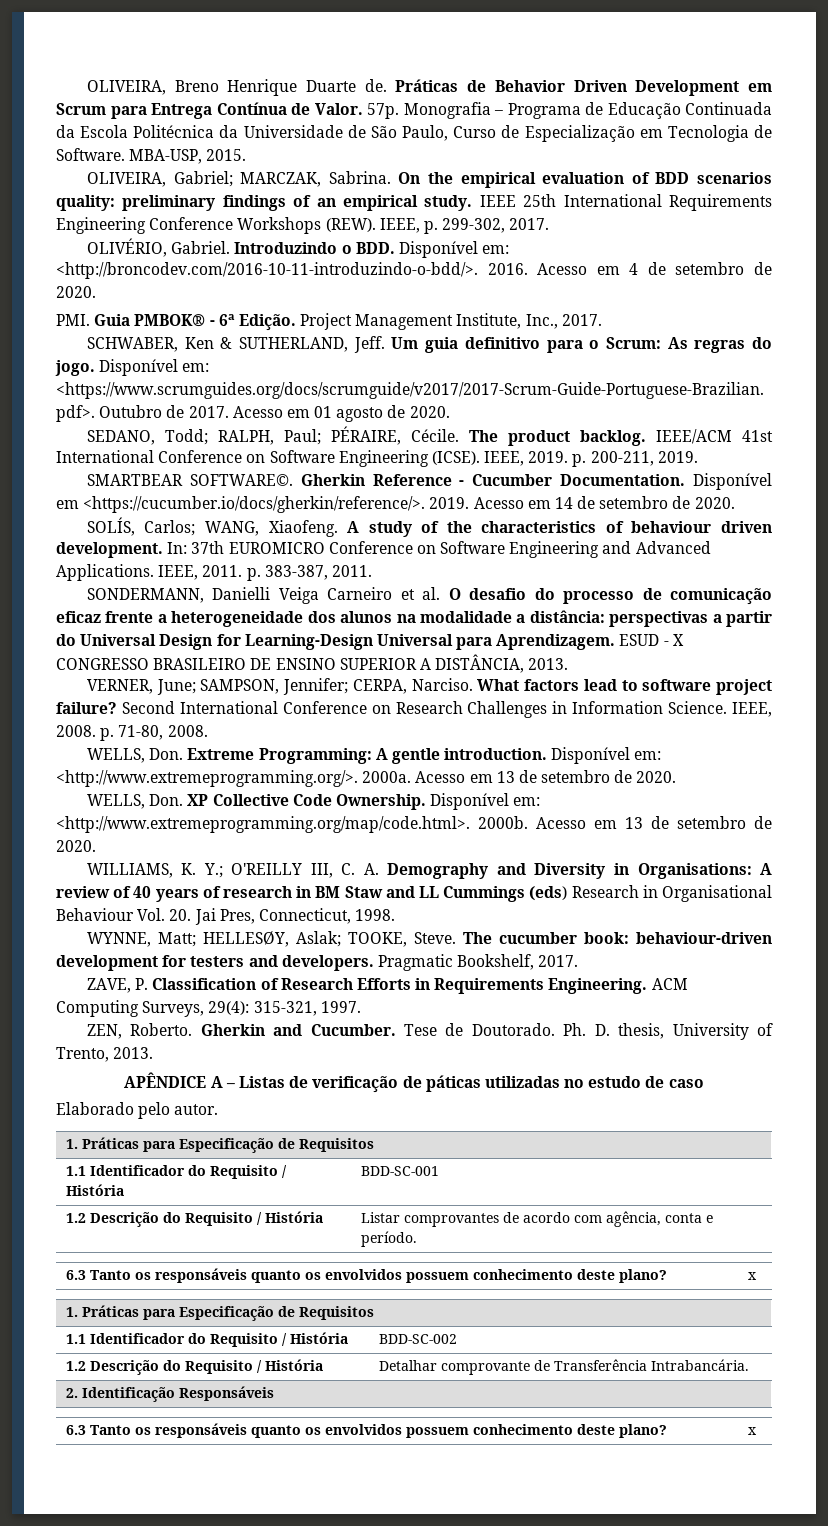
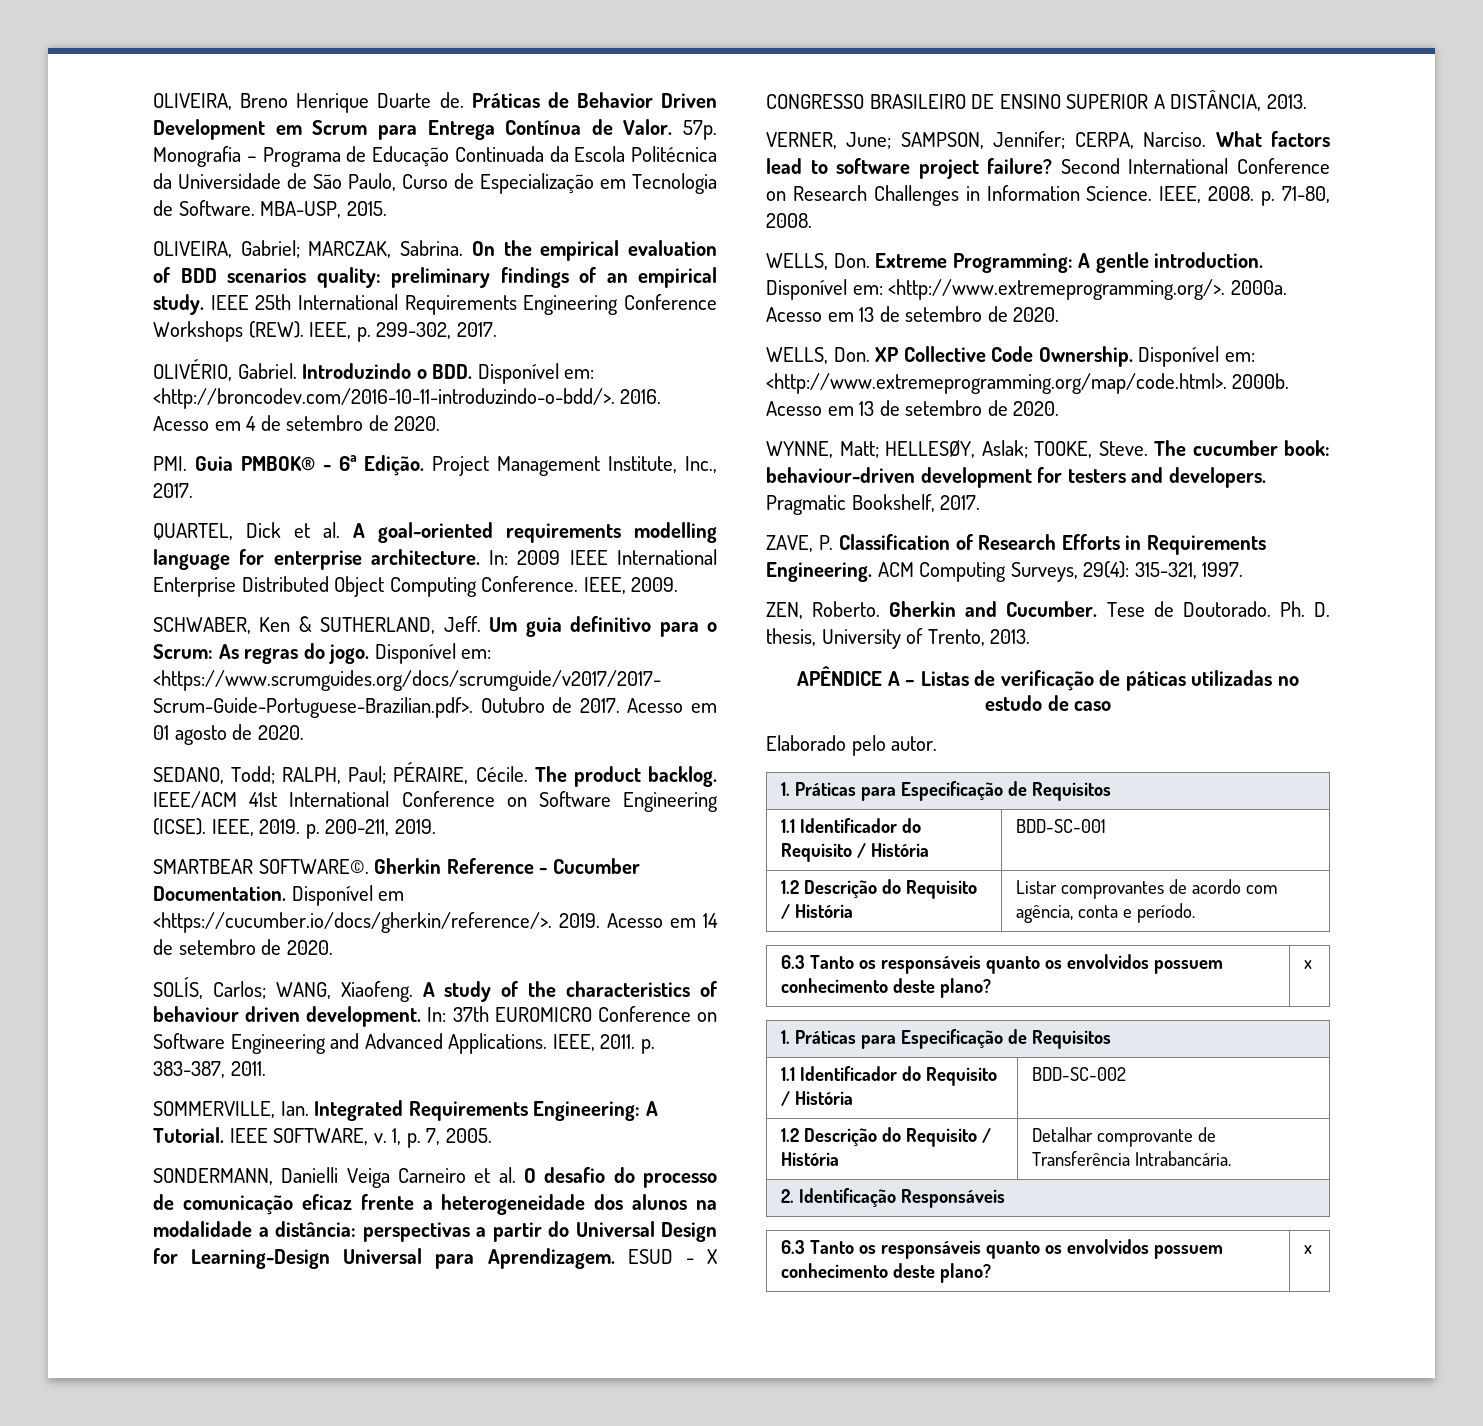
+ QUARTEL, Dick et al. A goal-oriented requirements modelling language for enterprise architecture. In: 2009 IEEE International Enterprise Distributed Object Computing Conference. IEEE, 2009.
+ SOMMERVILLE, Ian. Integrated Requirements Engineering: A Tutorial. IEEE SOFTWARE, v. 1, p. 7, 2005.
- WILLIAMS, K. Y.; O'REILLY III, C. A. Demography and Diversity in Organisations: A review of 40 years of research in BM Staw and LL Cummings (eds) Research in Organisational Behaviour Vol. 20. Jai Pres, Connecticut, 1998.

